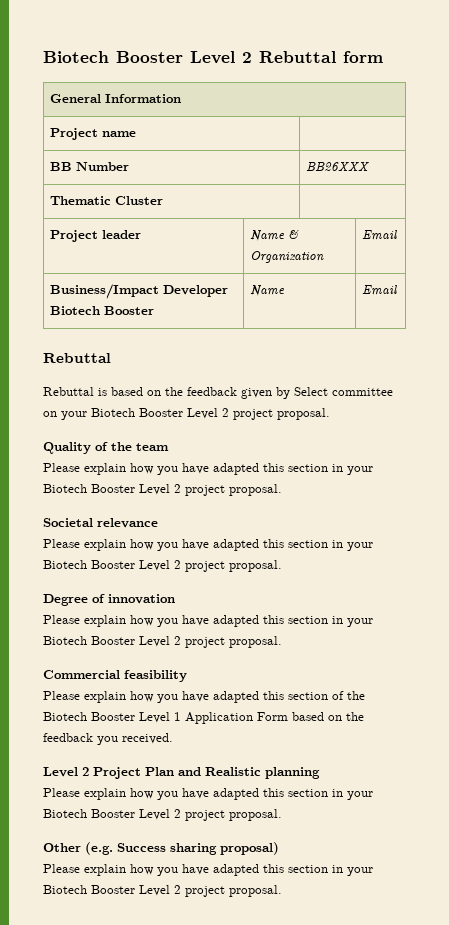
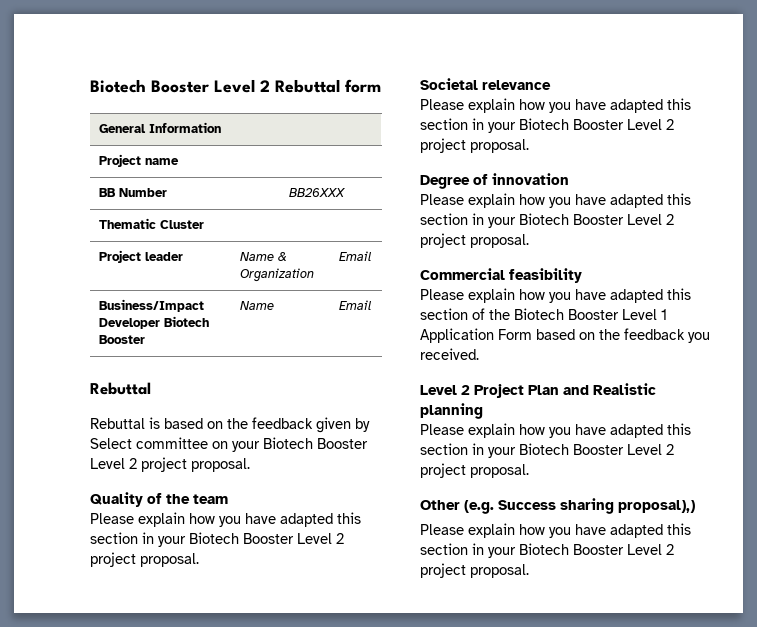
- Other (e.g. Success sharing proposal)
+ Other (e.g. Success sharing proposal),)

